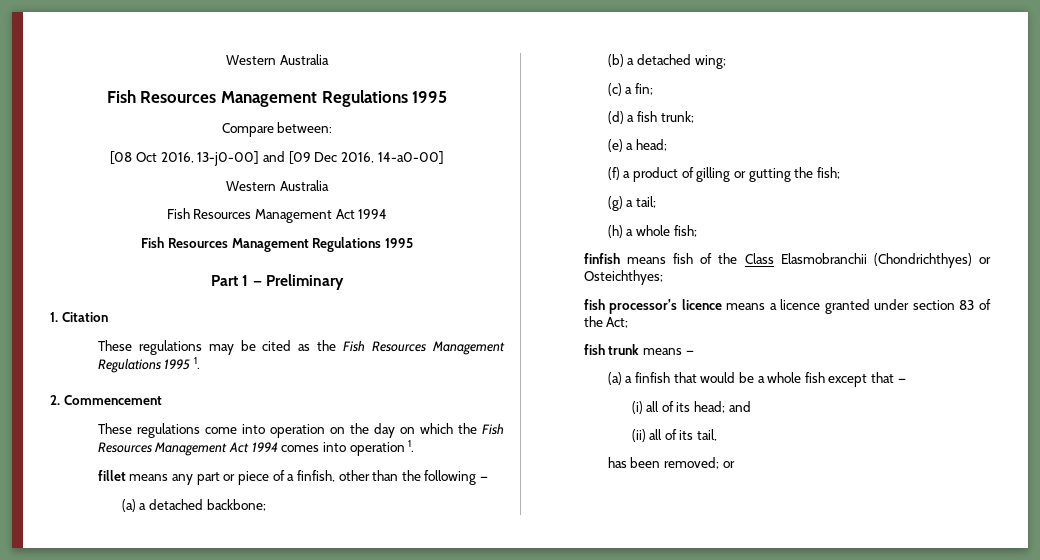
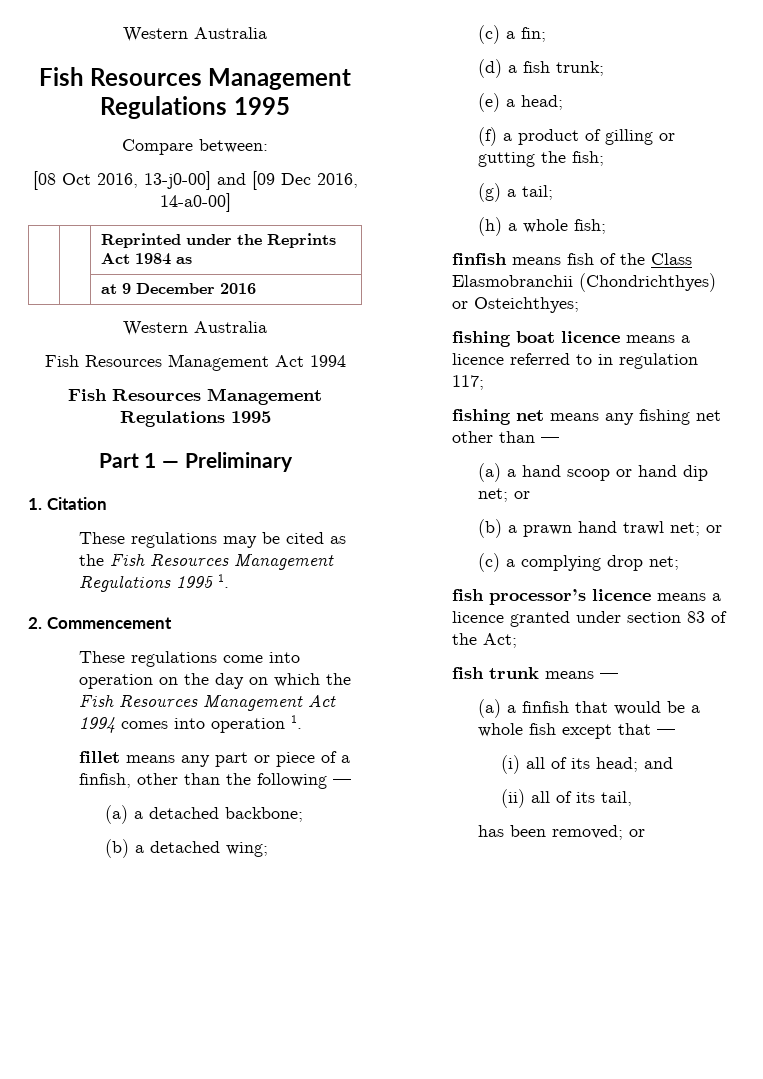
+ | | Reprinted under the Reprints Act 1984 as
+ | | at 9 December 2016
+ fishing boat licence means a licence referred to in regulation 117;
+ fishing net means any fishing net other than —
+ (a) a hand scoop or hand dip net; or
+ (b) a prawn hand trawl net; or
+ (c) a complying drop net;

